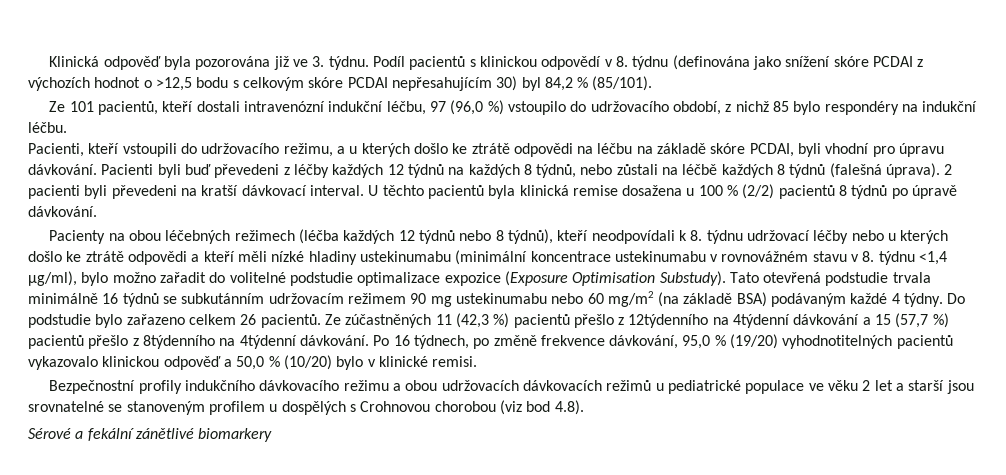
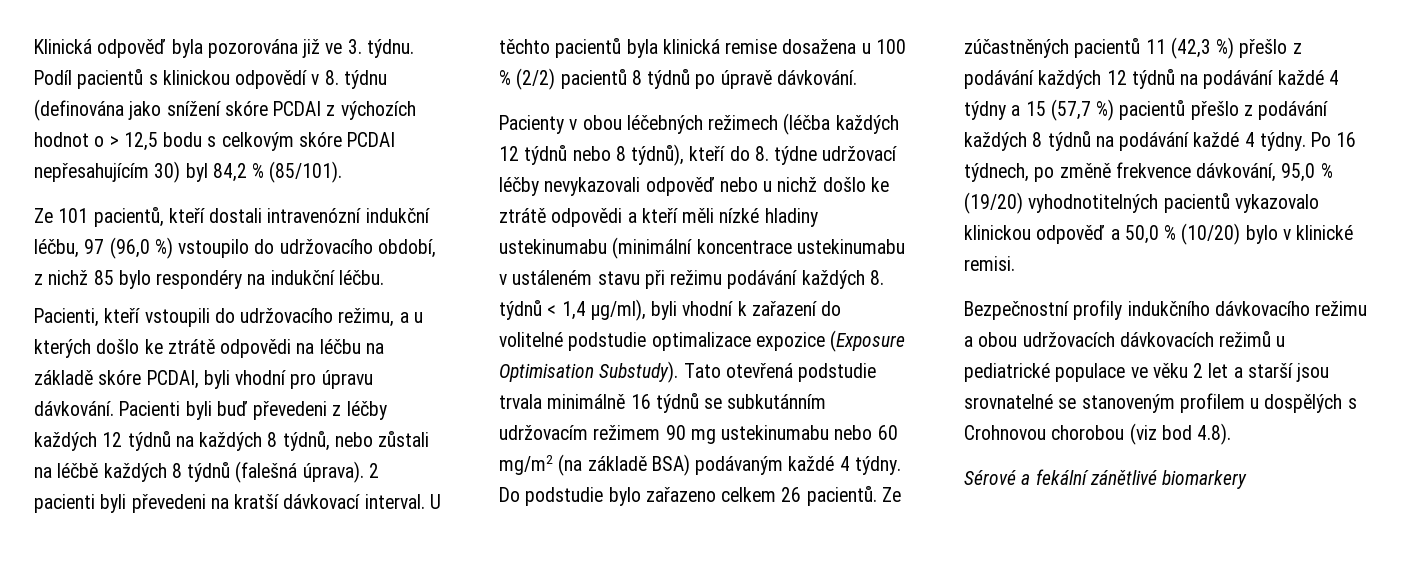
- Podíl pacientů s klinickou odpovědí v 8. týdnu (definována jako snížení skóre PCDAI z výchozích hodnot o >12,5 bodu s celkovým skóre PCDAI nepřesahujícím 30) byl 84,2 % (85/101).
+ Podíl pacientů s klinickou odpovědí v 8. týdnu (definována jako snížení skóre PCDAI z výchozích hodnot o > 12,5 bodu s celkovým skóre PCDAI nepřesahujícím 30) byl 84,2 % (85/101).
- Pacienty na obou léčebných režimech (léčba každých 12 týdnů nebo 8 týdnů), kteří neodpovídali k 8. týdnu udržovací léčby nebo u kterých došlo ke ztrátě odpovědi a kteří měli nízké hladiny ustekinumabu (minimální koncentrace ustekinumabu v rovnovážném stavu v 8. týdnu <1,4 µg/ml), bylo možno zařadit do volitelné podstudie optimalizace expozice (Exposure Optimisation Substudy).
+ Pacienty v obou léčebných režimech (léčba každých 12 týdnů nebo 8 týdnů), kteří do 8. týdne udržovací léčby nevykazovali odpověď nebo u nichž došlo ke ztrátě odpovědi a kteří měli nízké hladiny ustekinumabu (minimální koncentrace ustekinumabu v ustáleném stavu při režimu podávání každých 8. týdnů < 1,4 µg/ml), byli vhodní k zařazení do volitelné podstudie optimalizace expozice (Exposure Optimisation Substudy).
- Ze zúčastněných 11 (42,3 %) pacientů přešlo z 12týdenního na 4týdenní dávkování a 15 (57,7 %) pacientů přešlo z 8týdenního na 4týdenní dávkování.
+ Ze zúčastněných pacientů 11 (42,3 %) přešlo z podávání každých 12 týdnů na podávání každé 4 týdny a 15 (57,7 %) pacientů přešlo z podávání každých 8 týdnů na podávání každé 4 týdny.

